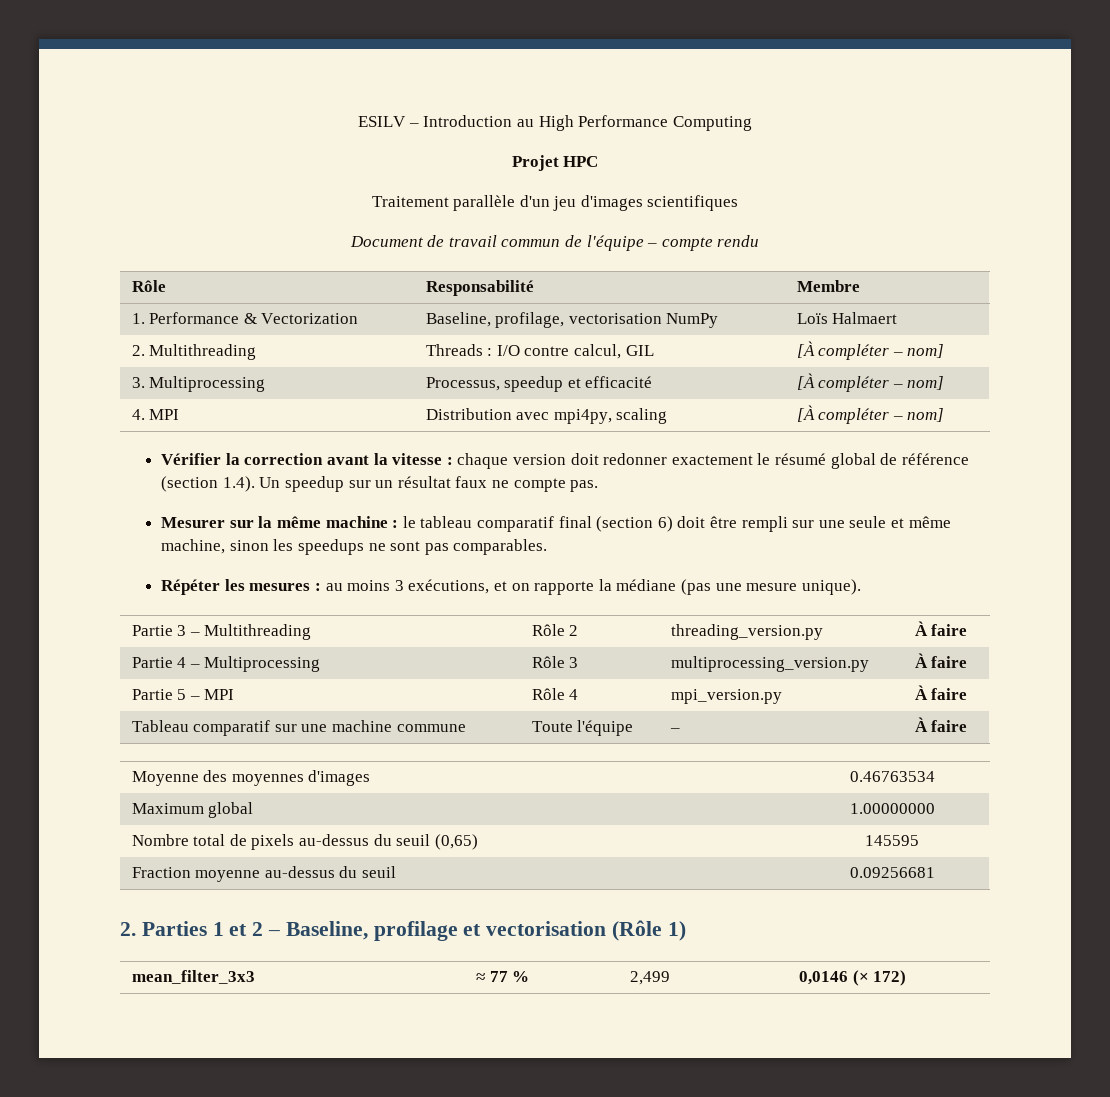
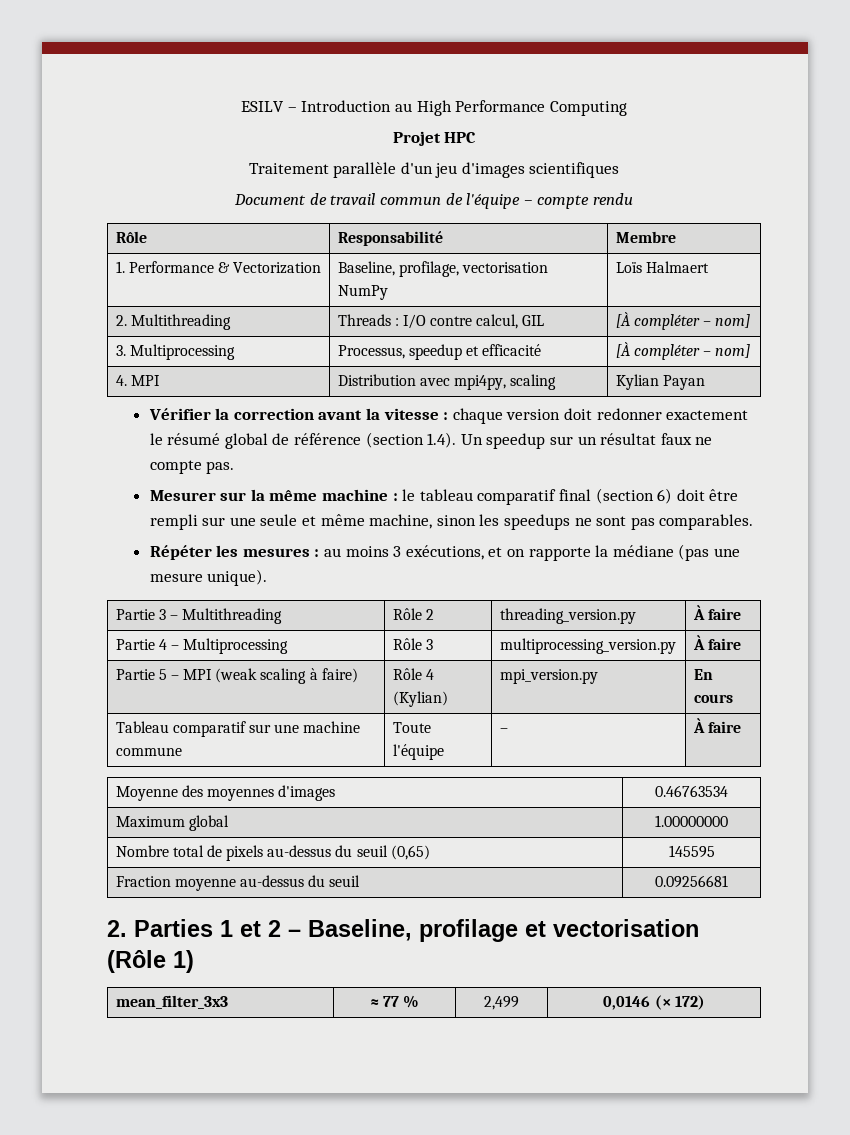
- 4. MPI | Distribution avec mpi4py, scaling | [À compléter – nom]
+ 4. MPI | Distribution avec mpi4py, scaling | Kylian Payan
- Partie 5 – MPI | Rôle 4 | mpi_version.py | À faire
+ Partie 5 – MPI (weak scaling à faire) | Rôle 4 (Kylian) | mpi_version.py | En cours

